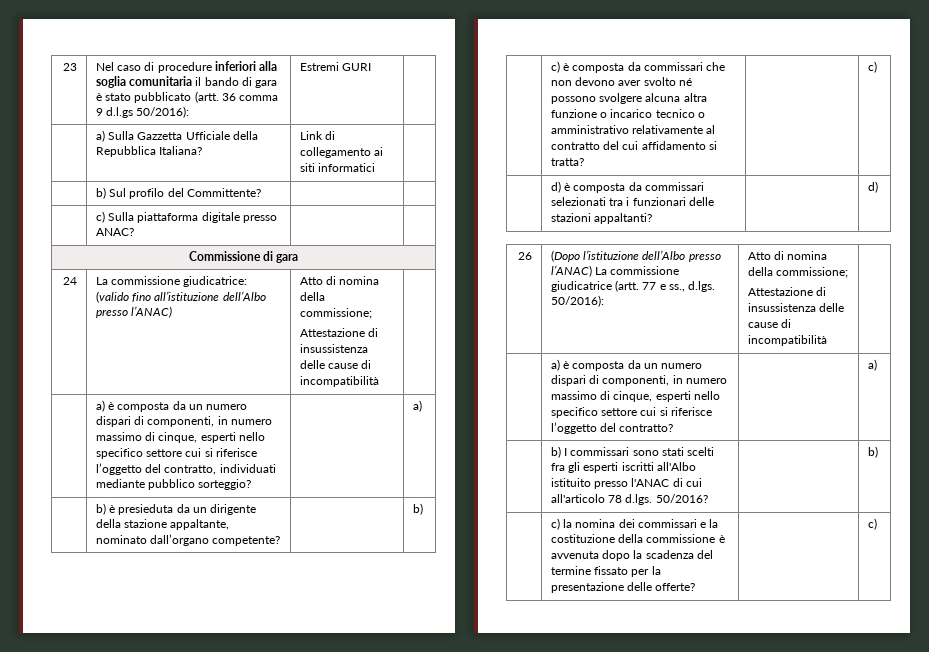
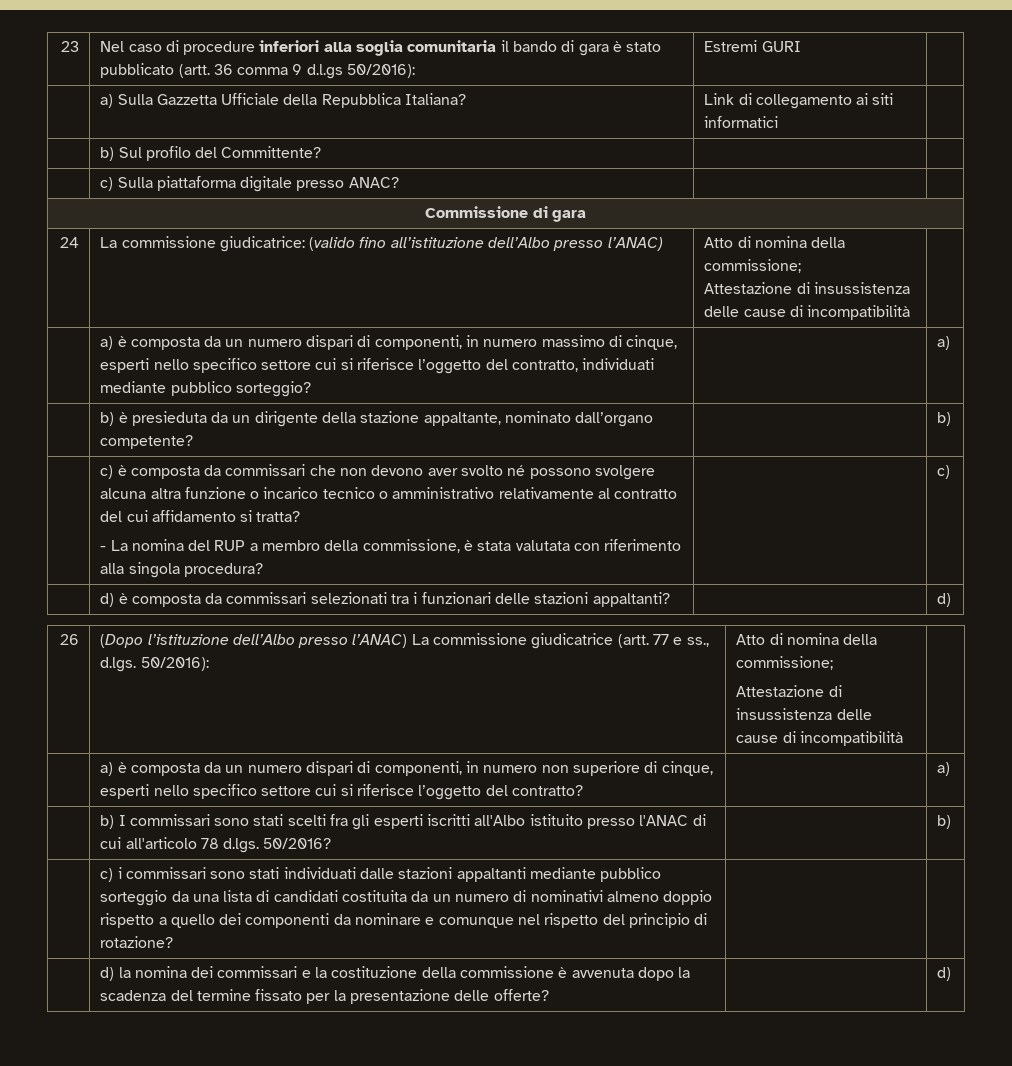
+ - La nomina del RUP a membro della commissione, è stata valutata con riferimento alla singola procedura?
- | a) è composta da un numero dispari di componenti, in numero massimo di cinque, esperti nello specifico settore cui si riferisce l’oggetto del contratto? | | a)
+ | a) è composta da un numero dispari di componenti, in numero non superiore di cinque, esperti nello specifico settore cui si riferisce l’oggetto del contratto? | | a)
- | c) la nomina dei commissari e la costituzione della commissione è avvenuta dopo la scadenza del termine fissato per la presentazione delle offerte? | | c)
+ | c) i commissari sono stati individuati dalle stazioni appaltanti mediante pubblico sorteggio da una lista di candidati costituita da un numero di nominativi almeno doppio rispetto a quello dei componenti da nominare e comunque nel rispetto del principio di rotazione? | |
+ | d) la nomina dei commissari e la costituzione della commissione è avvenuta dopo la scadenza del termine fissato per la presentazione delle offerte? | | d)

